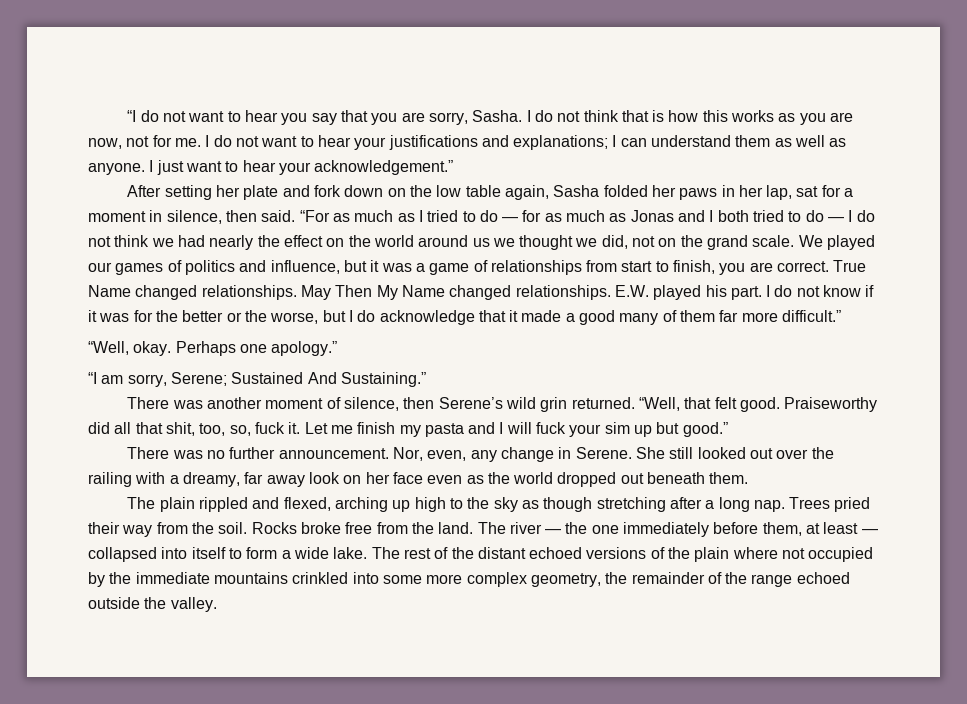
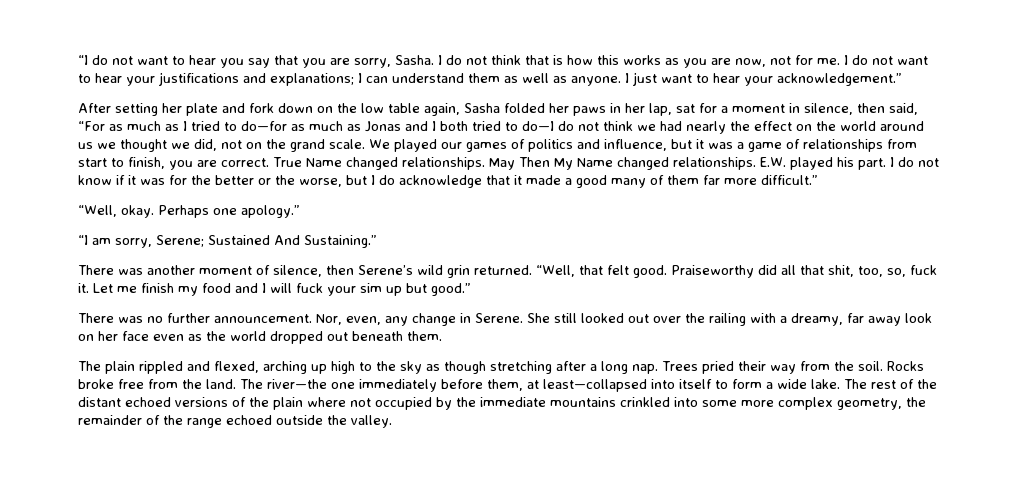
- After setting her plate and fork down on the low table again, Sasha folded her paws in her lap, sat for a moment in silence, then said. “For as much as I tried to do — for as much as Jonas and I both tried to do — I do not think we had nearly the effect on the world around us we thought we did, not on the grand scale.
+ After setting her plate and fork down on the low table again, Sasha folded her paws in her lap, sat for a moment in silence, then said, “For as much as I tried to do—for as much as Jonas and I both tried to do—I do not think we had nearly the effect on the world around us we thought we did, not on the grand scale.
- Let me finish my pasta and I will fuck your sim up but good.”
+ Let me finish my food and I will fuck your sim up but good.”
- The river — the one immediately before them, at least — collapsed into itself to form a wide lake.
+ The river—the one immediately before them, at least—collapsed into itself to form a wide lake.

